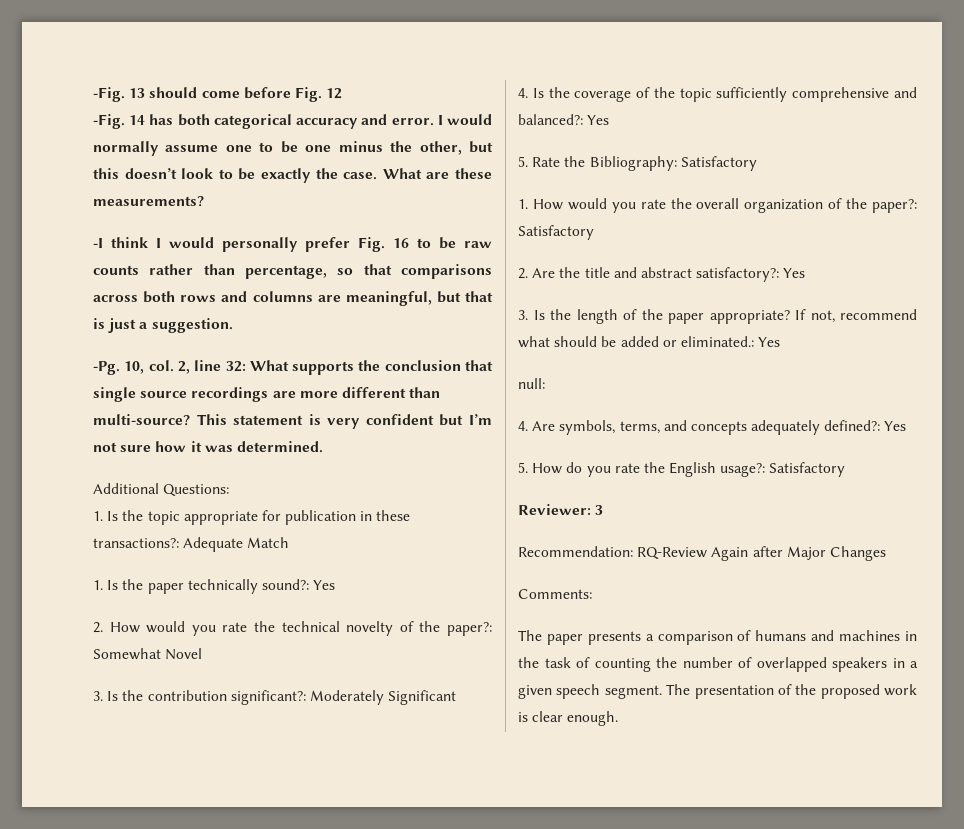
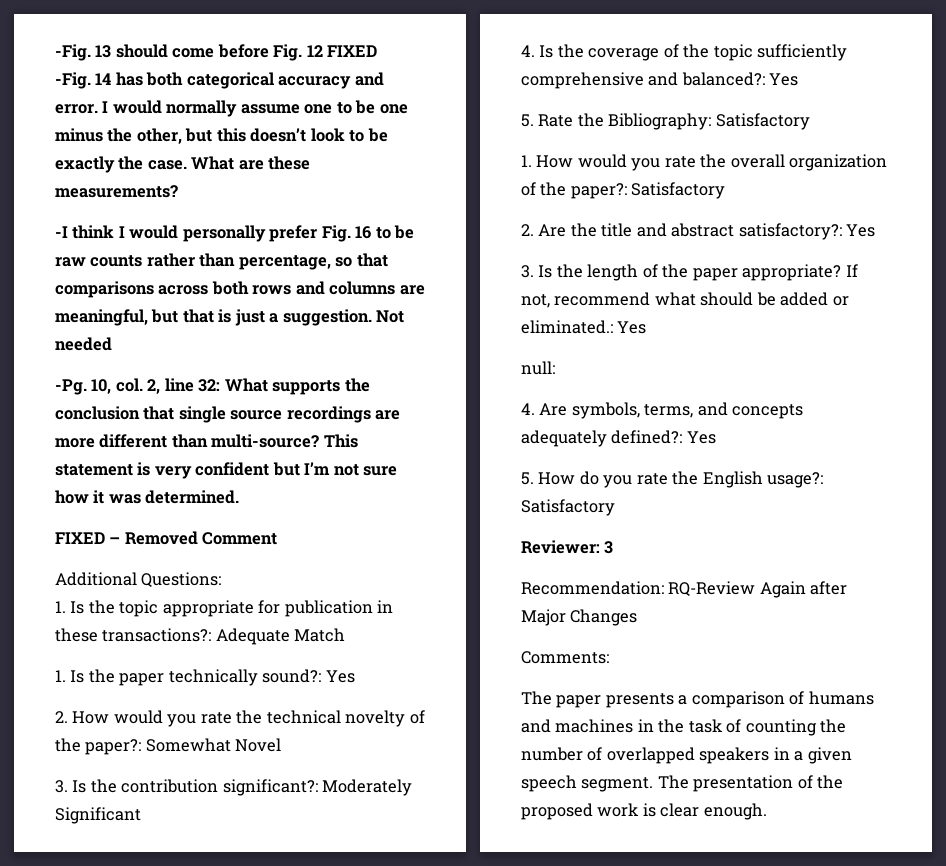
- 13 should come before Fig. 12
+ 13 should come before Fig. 12 FIXED
+ Not needed
+ FIXED – Removed Comment

